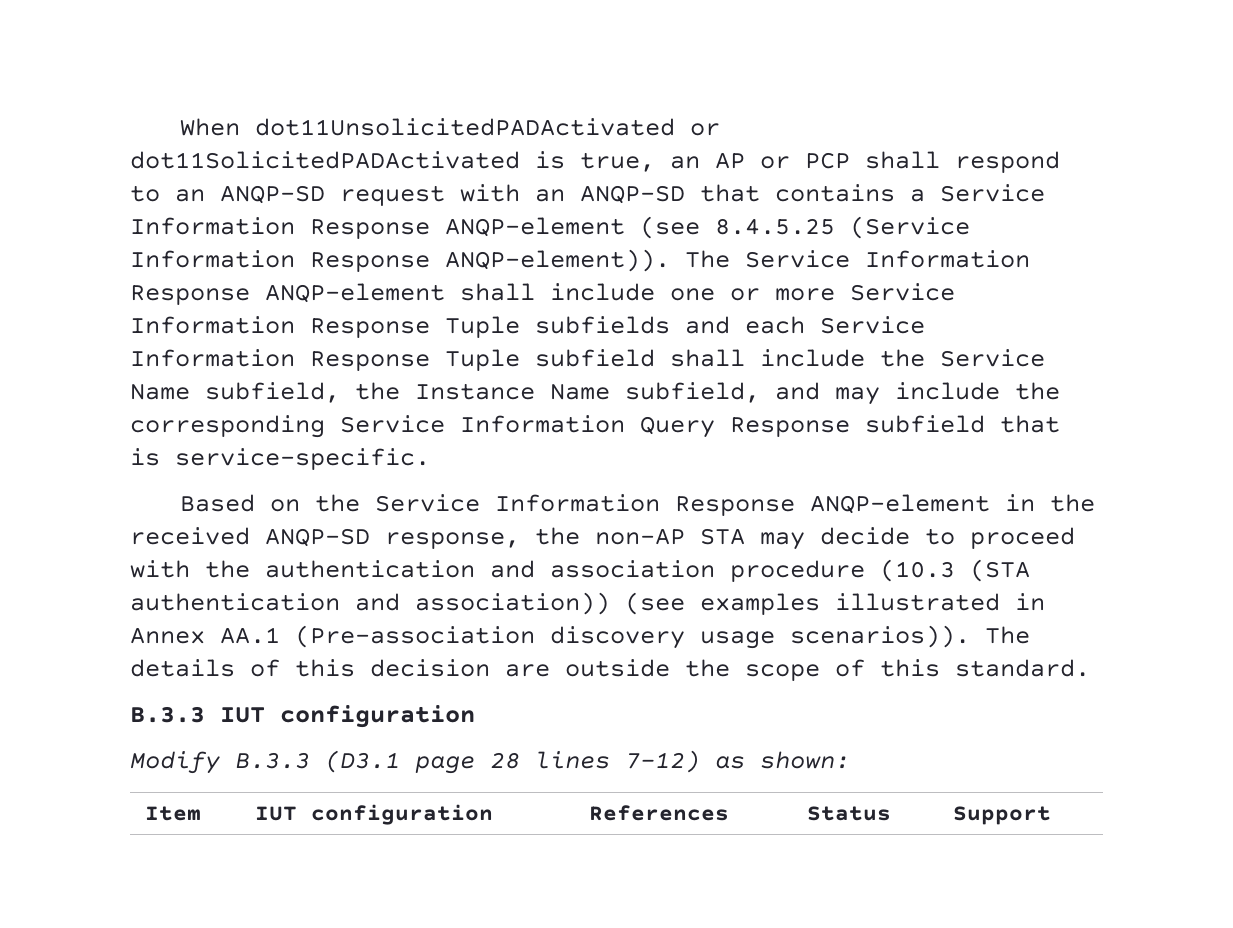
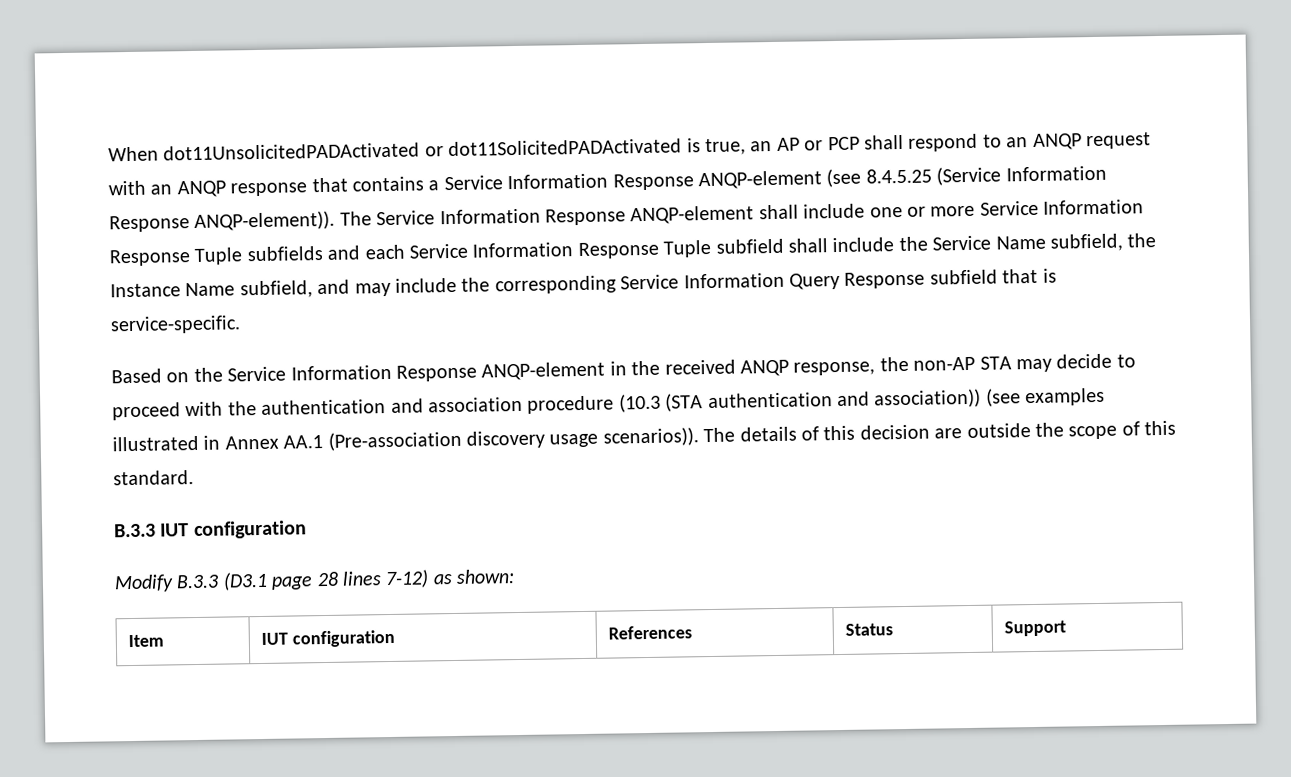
- When dot11UnsolicitedPADActivated or dot11SolicitedPADActivated is true, an AP or PCP shall respond to an ANQP-SD request with an ANQP-SD that contains a Service Information Response ANQP-element (see 8.4.5.25 (Service Information Response ANQP-element)).
+ When dot11UnsolicitedPADActivated or dot11SolicitedPADActivated is true, an AP or PCP shall respond to an ANQP request with an ANQP response that contains a Service Information Response ANQP-element (see 8.4.5.25 (Service Information Response ANQP-element)).
- Based on the Service Information Response ANQP-element in the received ANQP-SD response, the non-AP STA may decide to proceed with the authentication and association procedure (10.3 (STA authentication and association)) (see examples illustrated in Annex AA.1 (Pre-association discovery usage scenarios)).
+ Based on the Service Information Response ANQP-element in the received ANQP response, the non-AP STA may decide to proceed with the authentication and association procedure (10.3 (STA authentication and association)) (see examples illustrated in Annex AA.1 (Pre-association discovery usage scenarios)).

